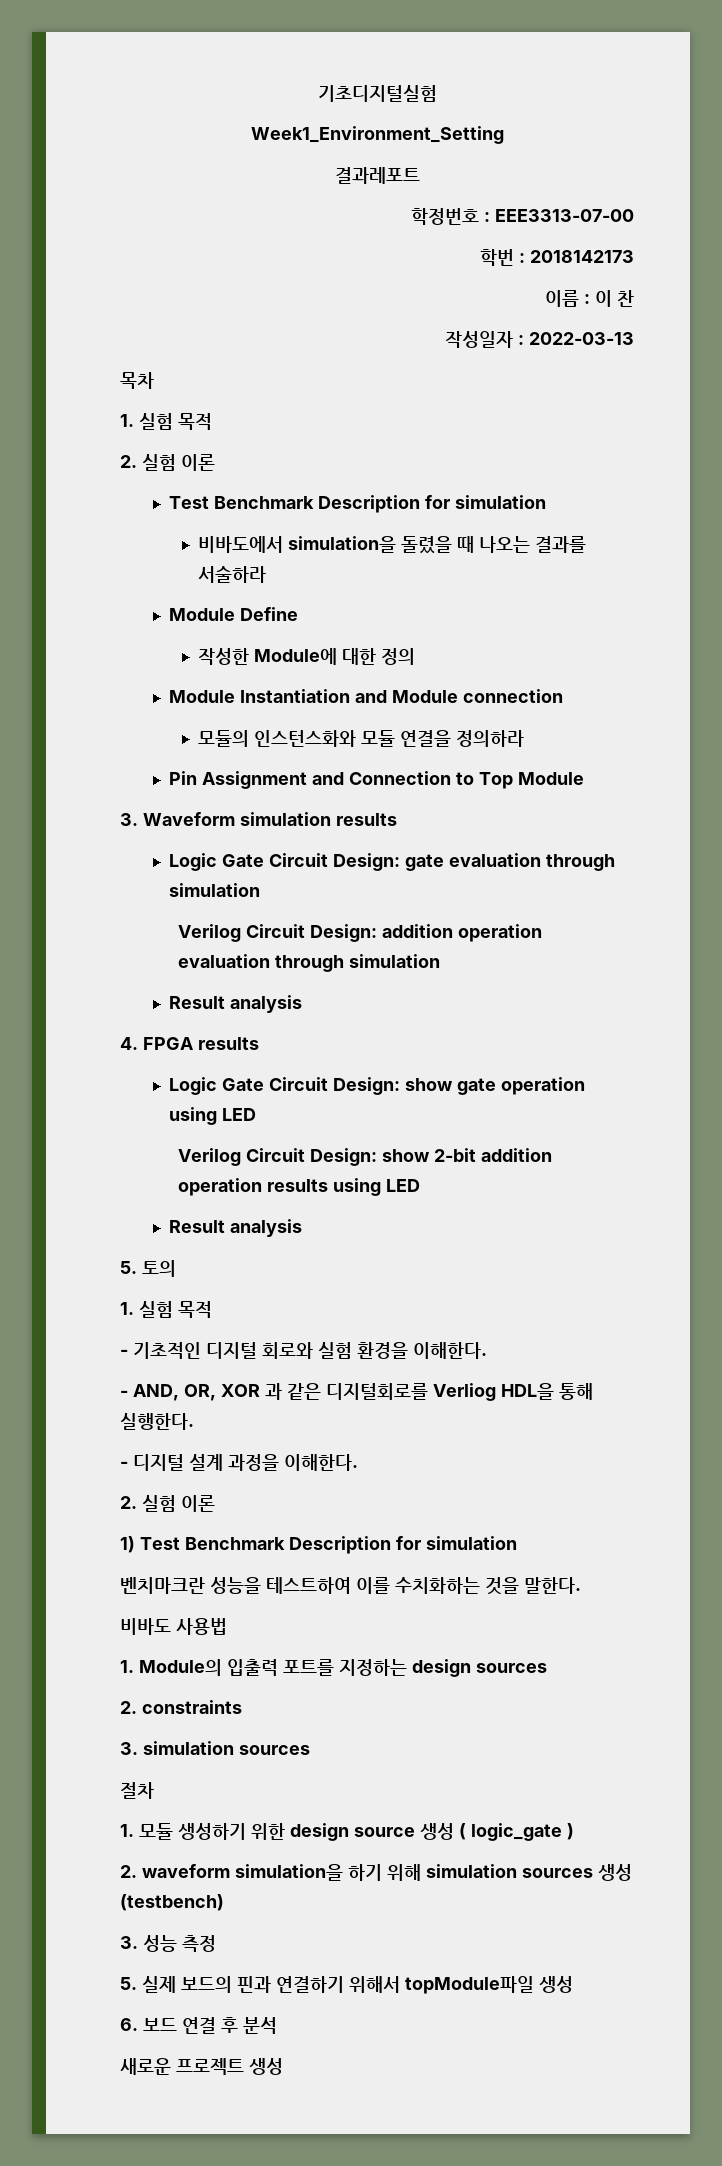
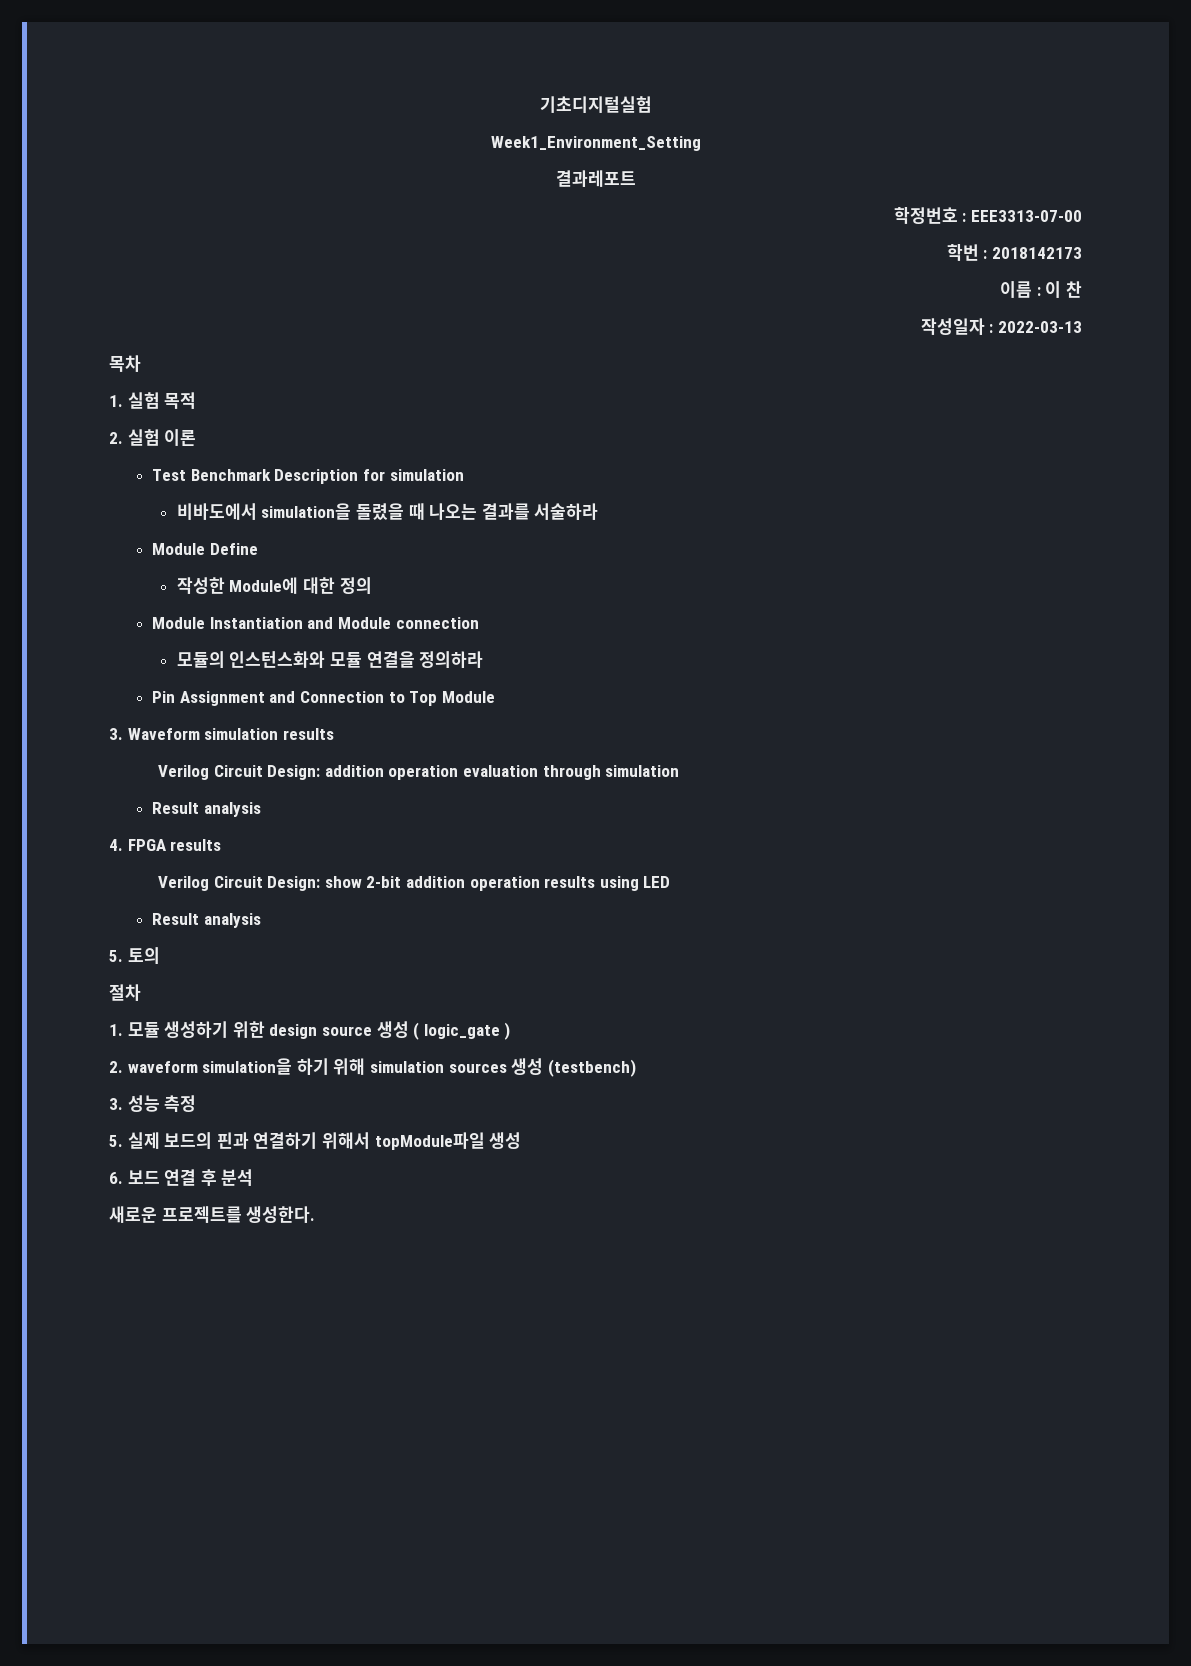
- Logic Gate Circuit Design: gate evaluation through simulation
- Logic Gate Circuit Design: show gate operation using LED
  5. 토의
- 1. 실험 목적
- - 기초적인 디지털 회로와 실험 환경을 이해한다.
- - AND, OR, XOR 과 같은 디지털회로를 Verliog HDL을 통해 실행한다.
- - 디지털 설계 과정을 이해한다.
- 2. 실험 이론
- 1) Test Benchmark Description for simulation
- 벤치마크란 성능을 테스트하여 이를 수치화하는 것을 말한다.
- 비바도 사용법
- 1. Module의 입출력 포트를 지정하는 design sources
- 2. constraints
- 3. simulation sources
- 새로운 프로젝트 생성
+ 새로운 프로젝트를 생성한다.

